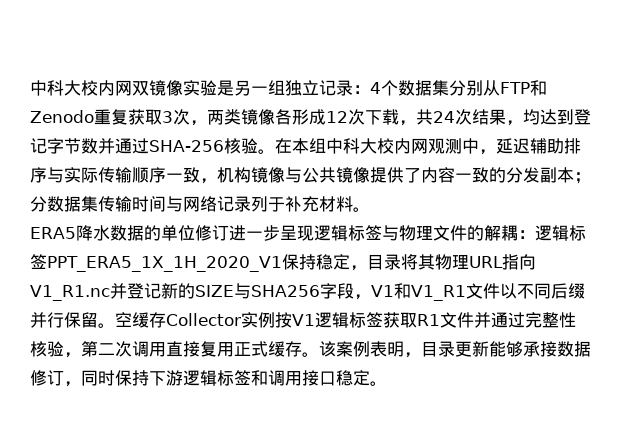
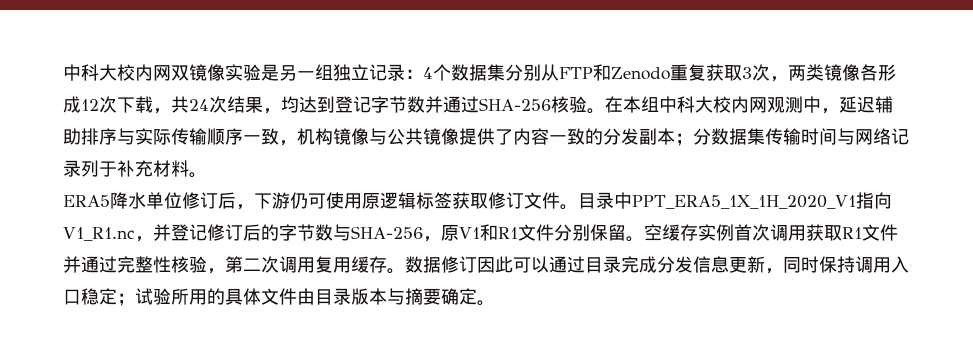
- ERA5降水数据的单位修订进一步呈现逻辑标签与物理文件的解耦：逻辑标签PPT_ERA5_1X_1H_2020_V1保持稳定，目录将其物理URL指向V1_R1.nc并登记新的SIZE与SHA256字段，V1和V1_R1文件以不同后缀并行保留。空缓存Collector实例按V1逻辑标签获取R1文件并通过完整性核验，第二次调用直接复用正式缓存。该案例表明，目录更新能够承接数据修订，同时保持下游逻辑标签和调用接口稳定。
+ ERA5降水单位修订后，下游仍可使用原逻辑标签获取修订文件。目录中PPT_ERA5_1X_1H_2020_V1指向V1_R1.nc，并登记修订后的字节数与SHA-256，原V1和R1文件分别保留。空缓存实例首次调用获取R1文件并通过完整性核验，第二次调用复用缓存。数据修订因此可以通过目录完成分发信息更新，同时保持调用入口稳定；试验所用的具体文件由目录版本与摘要确定。

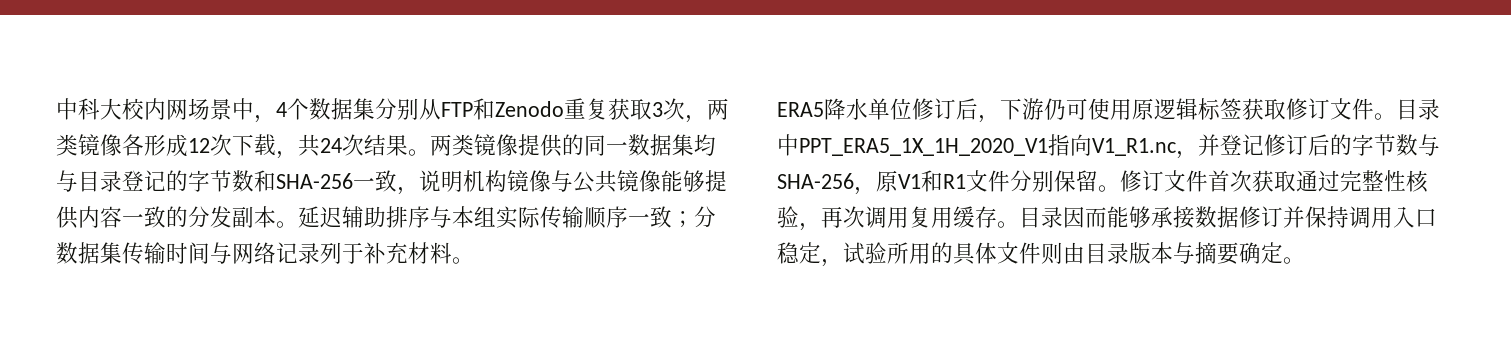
- 中科大校内网双镜像实验是另一组独立记录：4个数据集分别从FTP和Zenodo重复获取3次，两类镜像各形成12次下载，共24次结果，均达到登记字节数并通过SHA-256核验。在本组中科大校内网观测中，延迟辅助排序与实际传输顺序一致，机构镜像与公共镜像提供了内容一致的分发副本；分数据集传输时间与网络记录列于补充材料。
+ 中科大校内网场景中，4个数据集分别从FTP和Zenodo重复获取3次，两类镜像各形成12次下载，共24次结果。两类镜像提供的同一数据集均与目录登记的字节数和SHA-256一致，说明机构镜像与公共镜像能够提供内容一致的分发副本。延迟辅助排序与本组实际传输顺序一致；分数据集传输时间与网络记录列于补充材料。
- 空缓存实例首次调用获取R1文件并通过完整性核验，第二次调用复用缓存。
+ 修订文件首次获取通过完整性核验，再次调用复用缓存。
- 数据修订因此可以通过目录完成分发信息更新，同时保持调用入口稳定；试验所用的具体文件由目录版本与摘要确定。
+ 目录因而能够承接数据修订并保持调用入口稳定，试验所用的具体文件则由目录版本与摘要确定。

